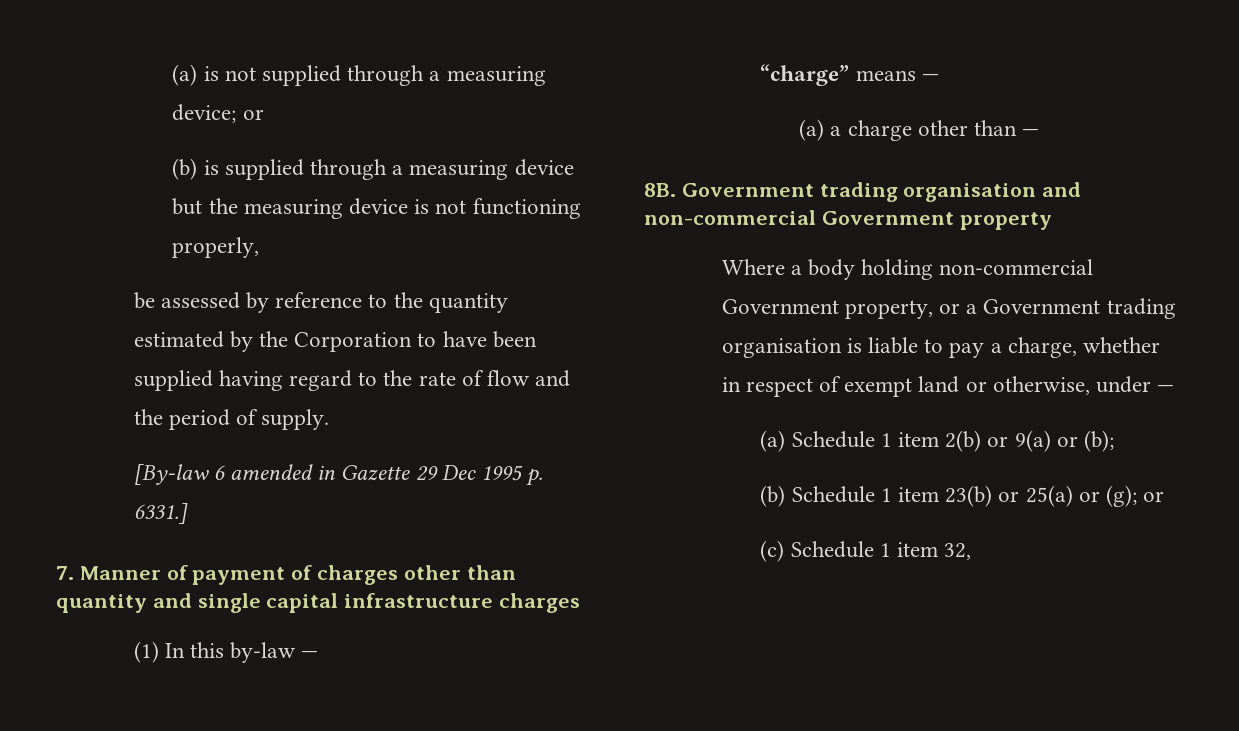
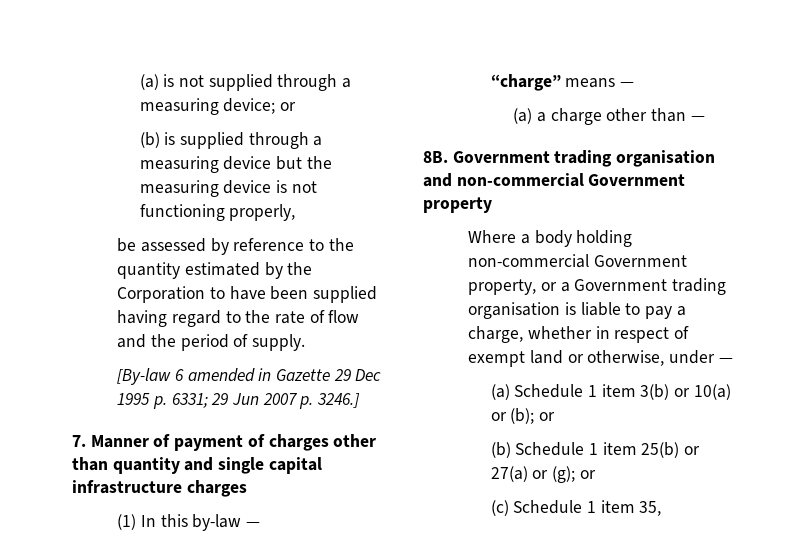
- [By-law 6 amended in Gazette 29 Dec 1995 p. 6331.]
+ [By-law 6 amended in Gazette 29 Dec 1995 p. 6331; 29 Jun 2007 p. 3246.]
- (a) Schedule 1 item 2(b) or 9(a) or (b);
+ (a) Schedule 1 item 3(b) or 10(a) or (b); or
- (b) Schedule 1 item 23(b) or 25(a) or (g); or
+ (b) Schedule 1 item 25(b) or 27(a) or (g); or
- (c) Schedule 1 item 32,
+ (c) Schedule 1 item 35,

